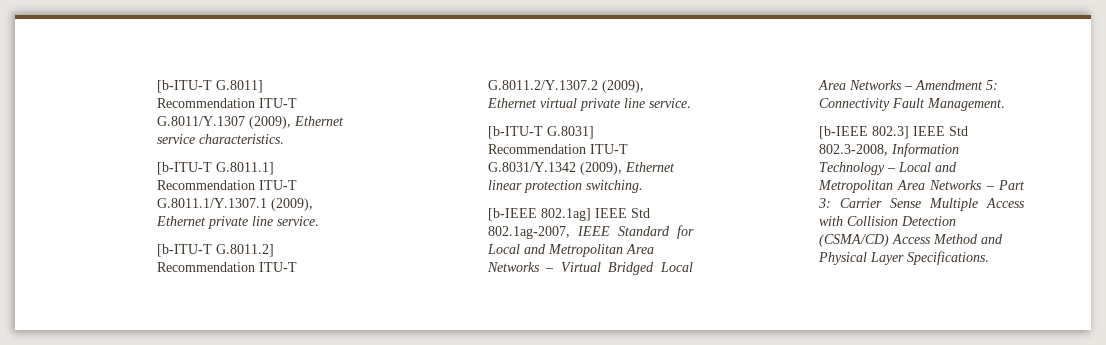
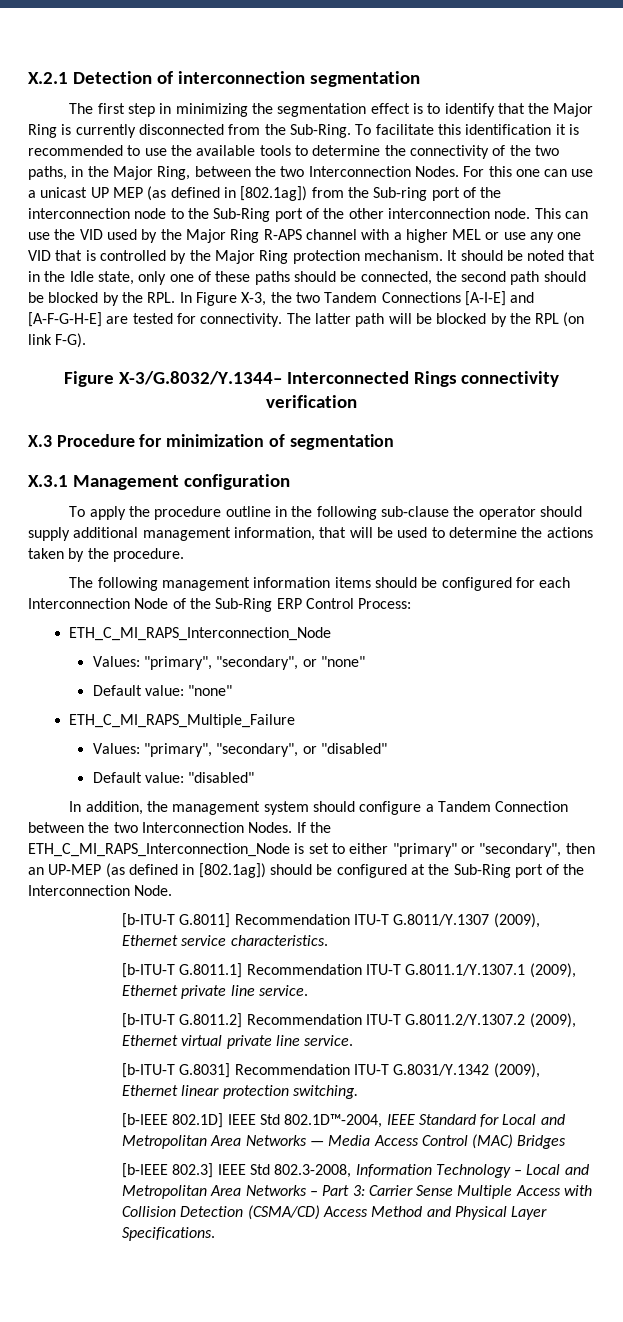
+ X.2.1 Detection of interconnection segmentation
+ The first step in minimizing the segmentation effect is to identify that the Major Ring is currently disconnected from the Sub-Ring. To facilitate this identification it is recommended to use the available tools to determine the connectivity of the two paths, in the Major Ring, between the two Interconnection Nodes. For this one can use a unicast UP MEP (as defined in [802.1ag]) from the Sub-ring port of the interconnection node to the Sub-Ring port of the other interconnection node. This can use the VID used by the Major Ring R-APS channel with a higher MEL or use any one VID that is controlled by the Major Ring protection mechanism. It should be noted that in the Idle state, only one of these paths should be connected, the second path should be blocked by the RPL. In Figure X-3, the two Tandem Connections [A-I-E] and [A-F-G-H-E] are tested for connectivity. The latter path will be blocked by the RPL (on link F-G).
+ Figure X-3/G.8032/Y.1344– Interconnected Rings connectivity verification
+ X.3 Procedure for minimization of segmentation
+ X.3.1 Management configuration
+ To apply the procedure outline in the following sub-clause the operator should supply additional management information, that will be used to determine the actions taken by the procedure.
+ The following management information items should be configured for each Interconnection Node of the Sub-Ring ERP Control Process:
+ ETH_C_MI_RAPS_Interconnection_Node
+ Values: "primary", "secondary", or "none"
+ Default value: "none"
+ ETH_C_MI_RAPS_Multiple_Failure
+ Values: "primary", "secondary", or "disabled"
+ Default value: "disabled"
+ In addition, the management system should configure a Tandem Connection between the two Interconnection Nodes. If the ETH_C_MI_RAPS_Interconnection_Node is set to either "primary" or "secondary", then an UP-MEP (as defined in [802.1ag]) should be configured at the Sub-Ring port of the Interconnection Node.
- [b-IEEE 802.1ag] IEEE Std 802.1ag-2007, IEEE Standard for Local and Metropolitan Area Networks – Virtual Bridged Local Area Networks – Amendment 5: Connectivity Fault Management.
+ [b-IEEE 802.1D] IEEE Std 802.1D™-2004, IEEE Standard for Local and Metropolitan Area Networks — Media Access Control (MAC) Bridges

